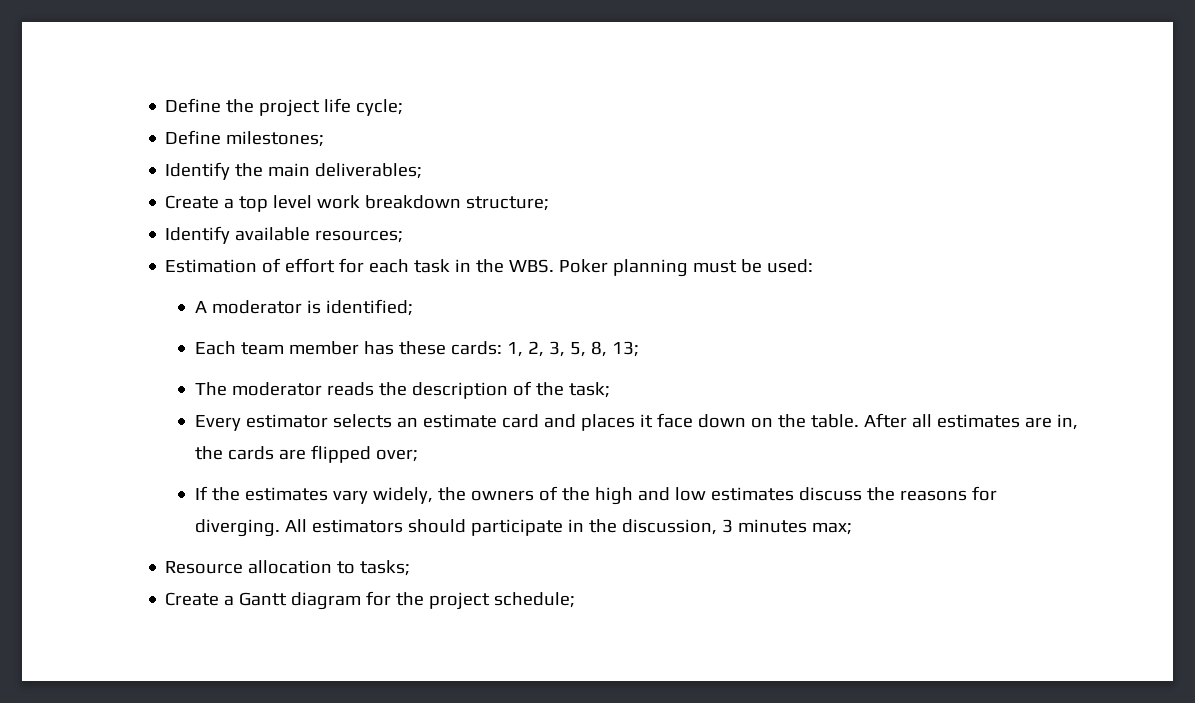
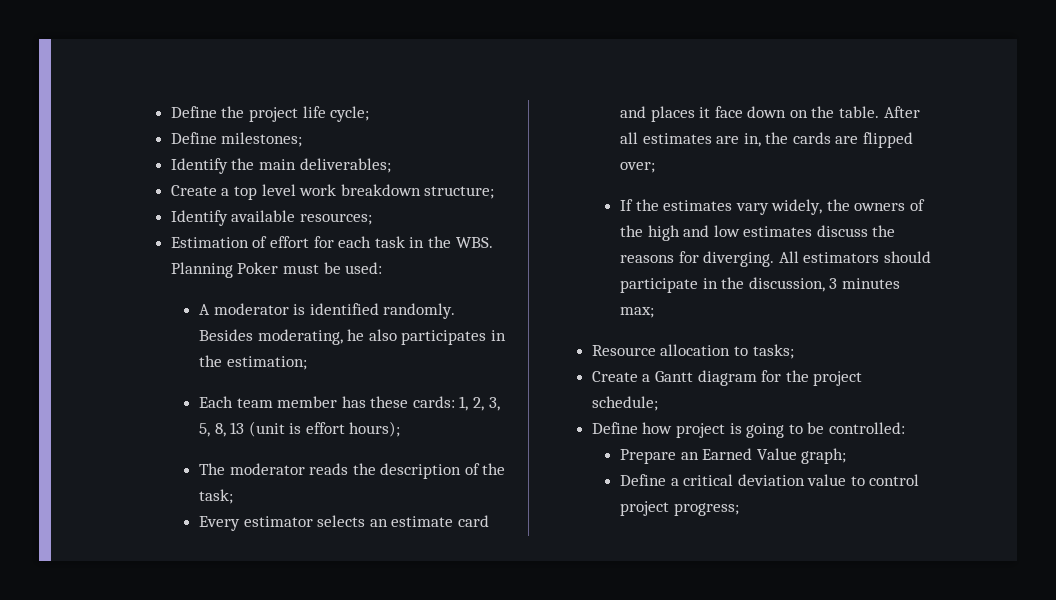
- Estimation of effort for each task in the WBS. Poker planning must be used:
+ Estimation of effort for each task in the WBS. Planning Poker must be used:
- A moderator is identified;
+ A moderator is identified randomly. Besides moderating, he also participates in the estimation;
- Each team member has these cards: 1, 2, 3, 5, 8, 13;
+ Each team member has these cards: 1, 2, 3, 5, 8, 13 (unit is effort hours);
+ Define how project is going to be controlled:
+ Prepare an Earned Value graph;
+ Define a critical deviation value to control project progress;

